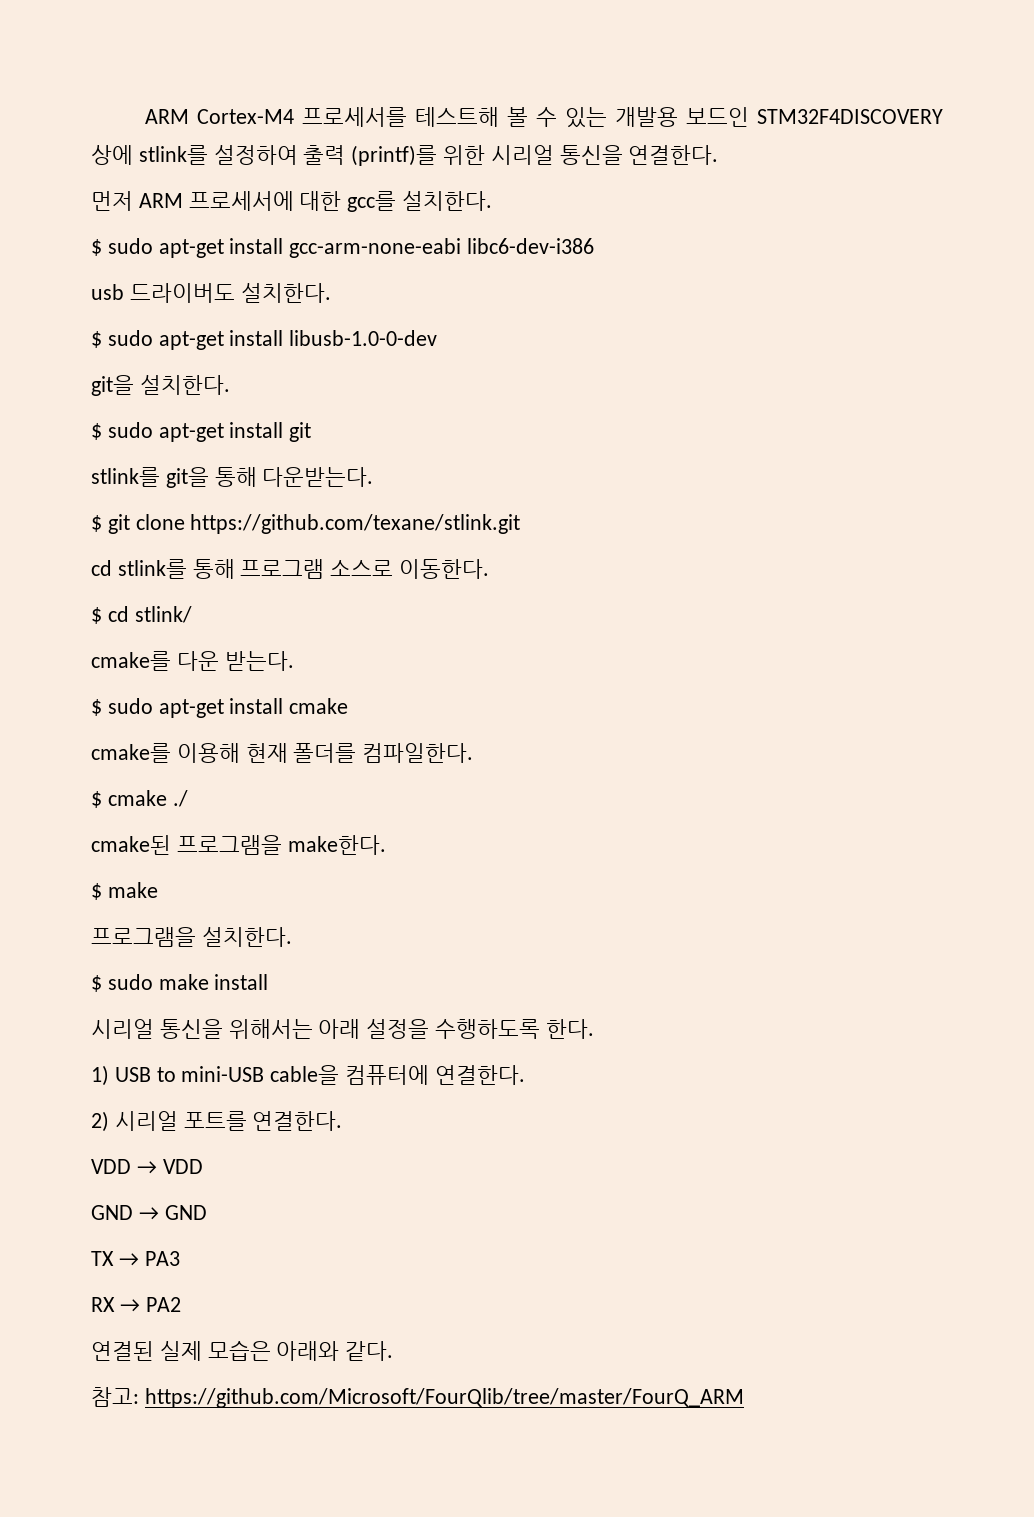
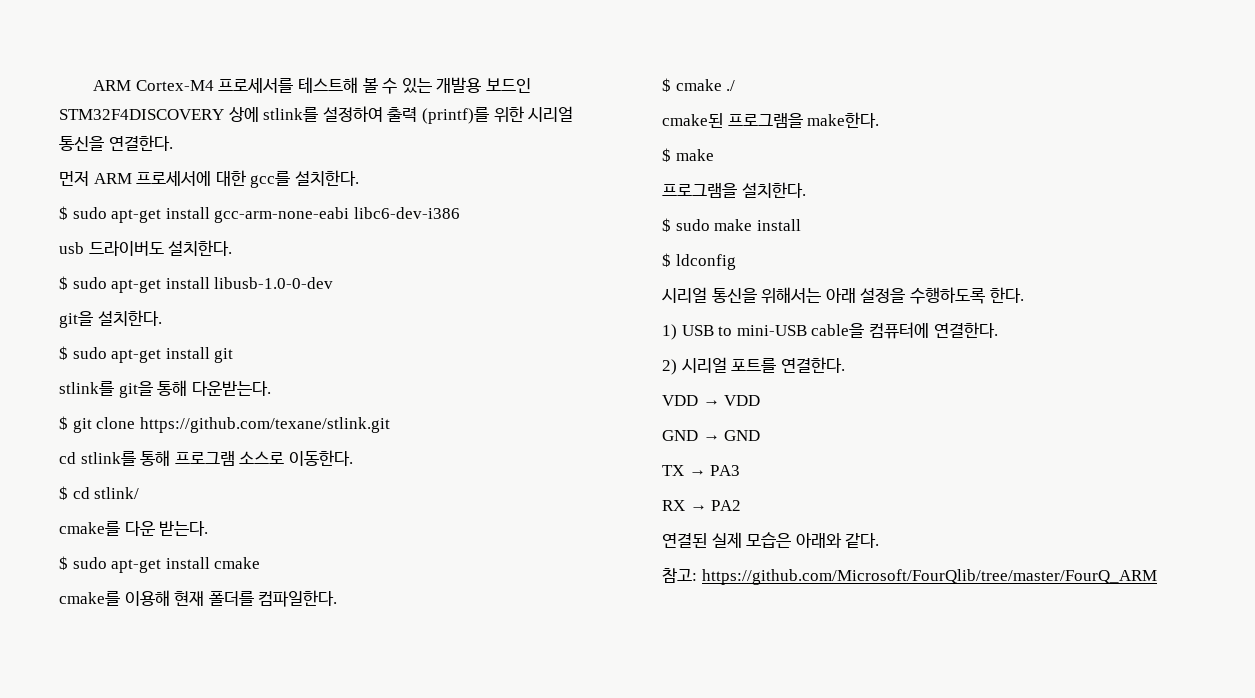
+ $ ldconfig

